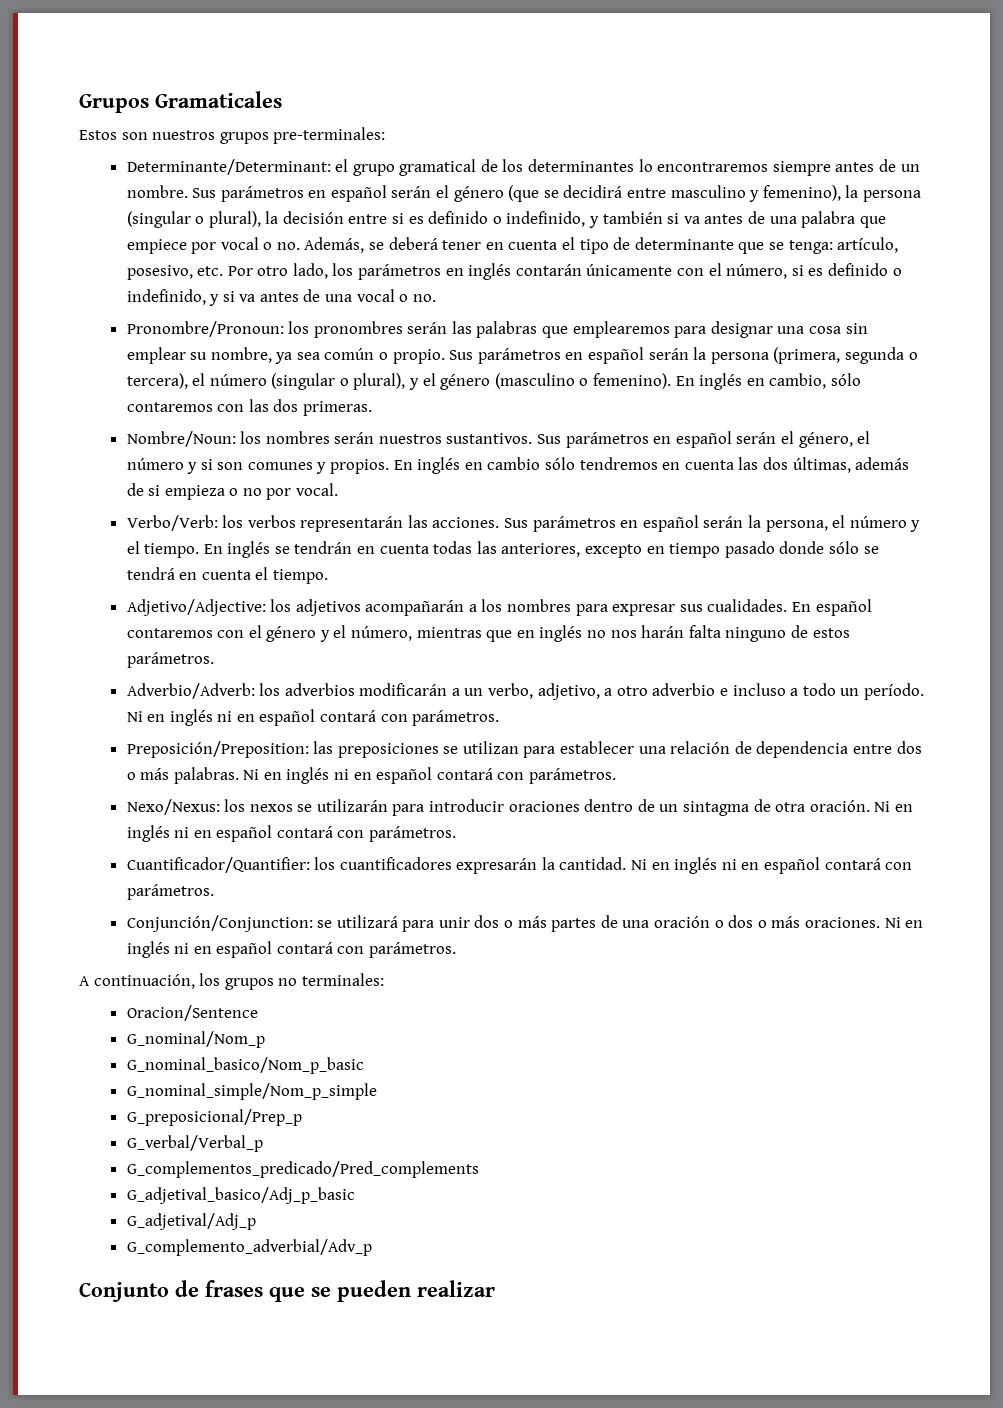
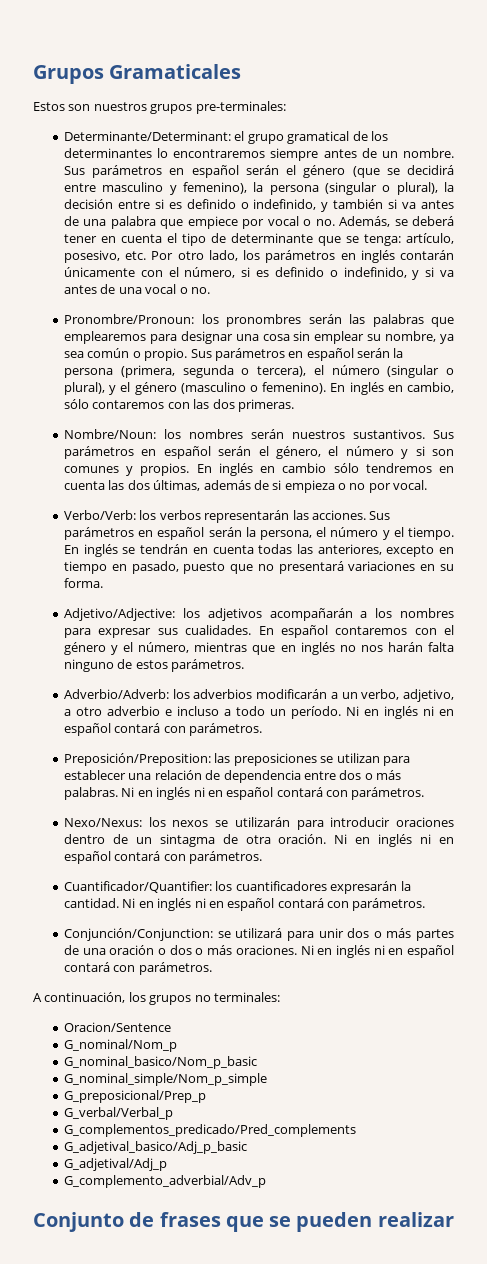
- En inglés se tendrán en cuenta todas las anteriores, excepto en tiempo pasado donde sólo se tendrá en cuenta el tiempo.
+ En inglés se tendrán en cuenta todas las anteriores, excepto en tiempo en pasado, puesto que no presentará variaciones en su forma.

